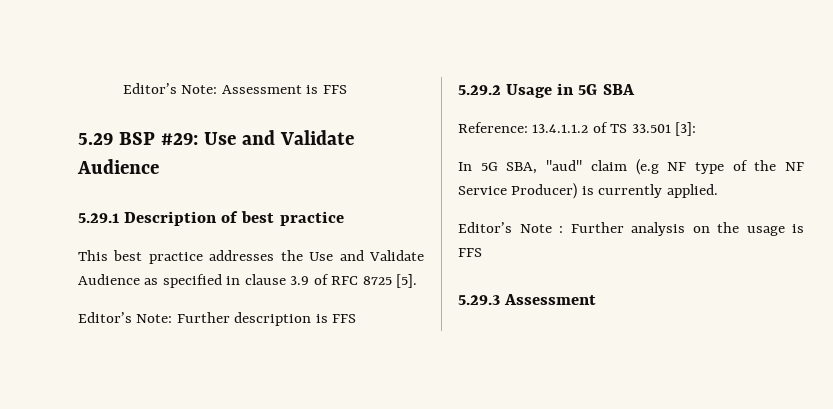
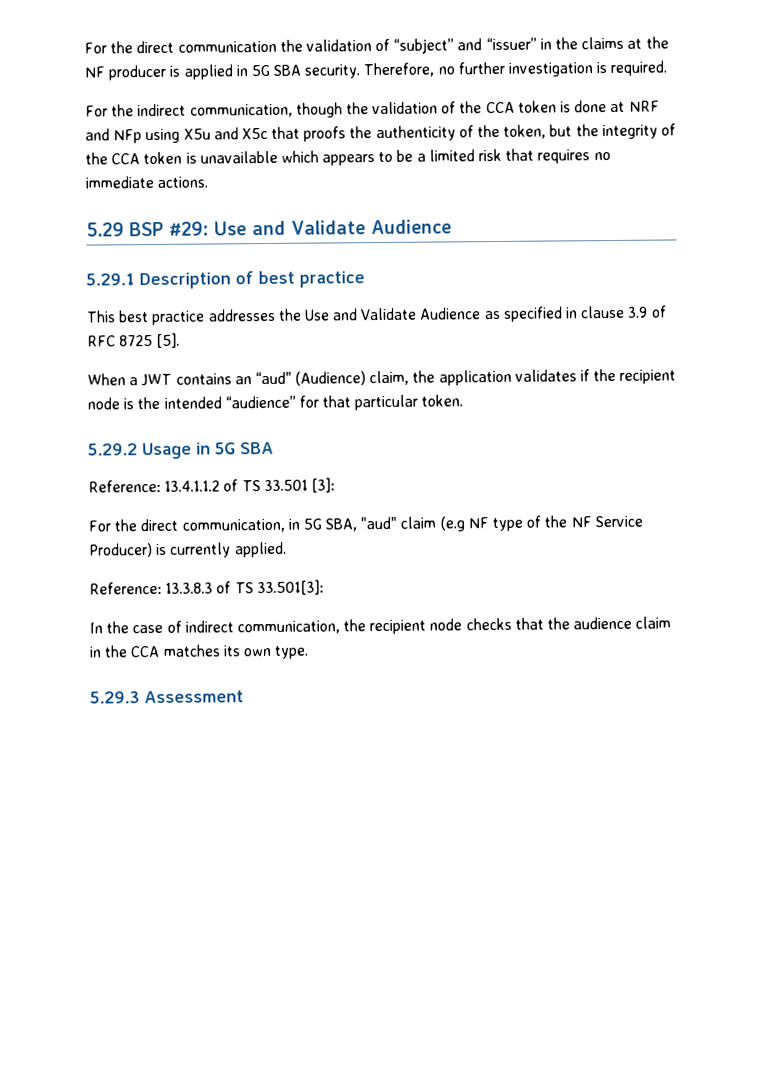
- Editor’s Note: Assessment is FFS
+ For the direct communication the validation of “subject” and “issuer” in the claims at the NF producer is applied in 5G SBA security. Therefore, no further investigation is required.
+ For the indirect communication, though the validation of the CCA token is done at NRF and NFp using X5u and X5c that proofs the authenticity of the token, but the integrity of the CCA token is unavailable which appears to be a limited risk that requires no immediate actions.
- Editor’s Note: Further description is FFS
+ When a JWT contains an “aud" (Audience) claim, the application validates if the recipient node is the intended “audience” for that particular token.
- In 5G SBA, "aud" claim (e.g NF type of the NF Service Producer) is currently applied.
+ For the direct communication, in 5G SBA, "aud" claim (e.g NF type of the NF Service Producer) is currently applied.
- Editor’s Note : Further analysis on the usage is FFS
+ Reference: 13.3.8.3 of TS 33.501[3]:
+ In the case of indirect communication, the recipient node checks that the audience claim in the CCA matches its own type.

